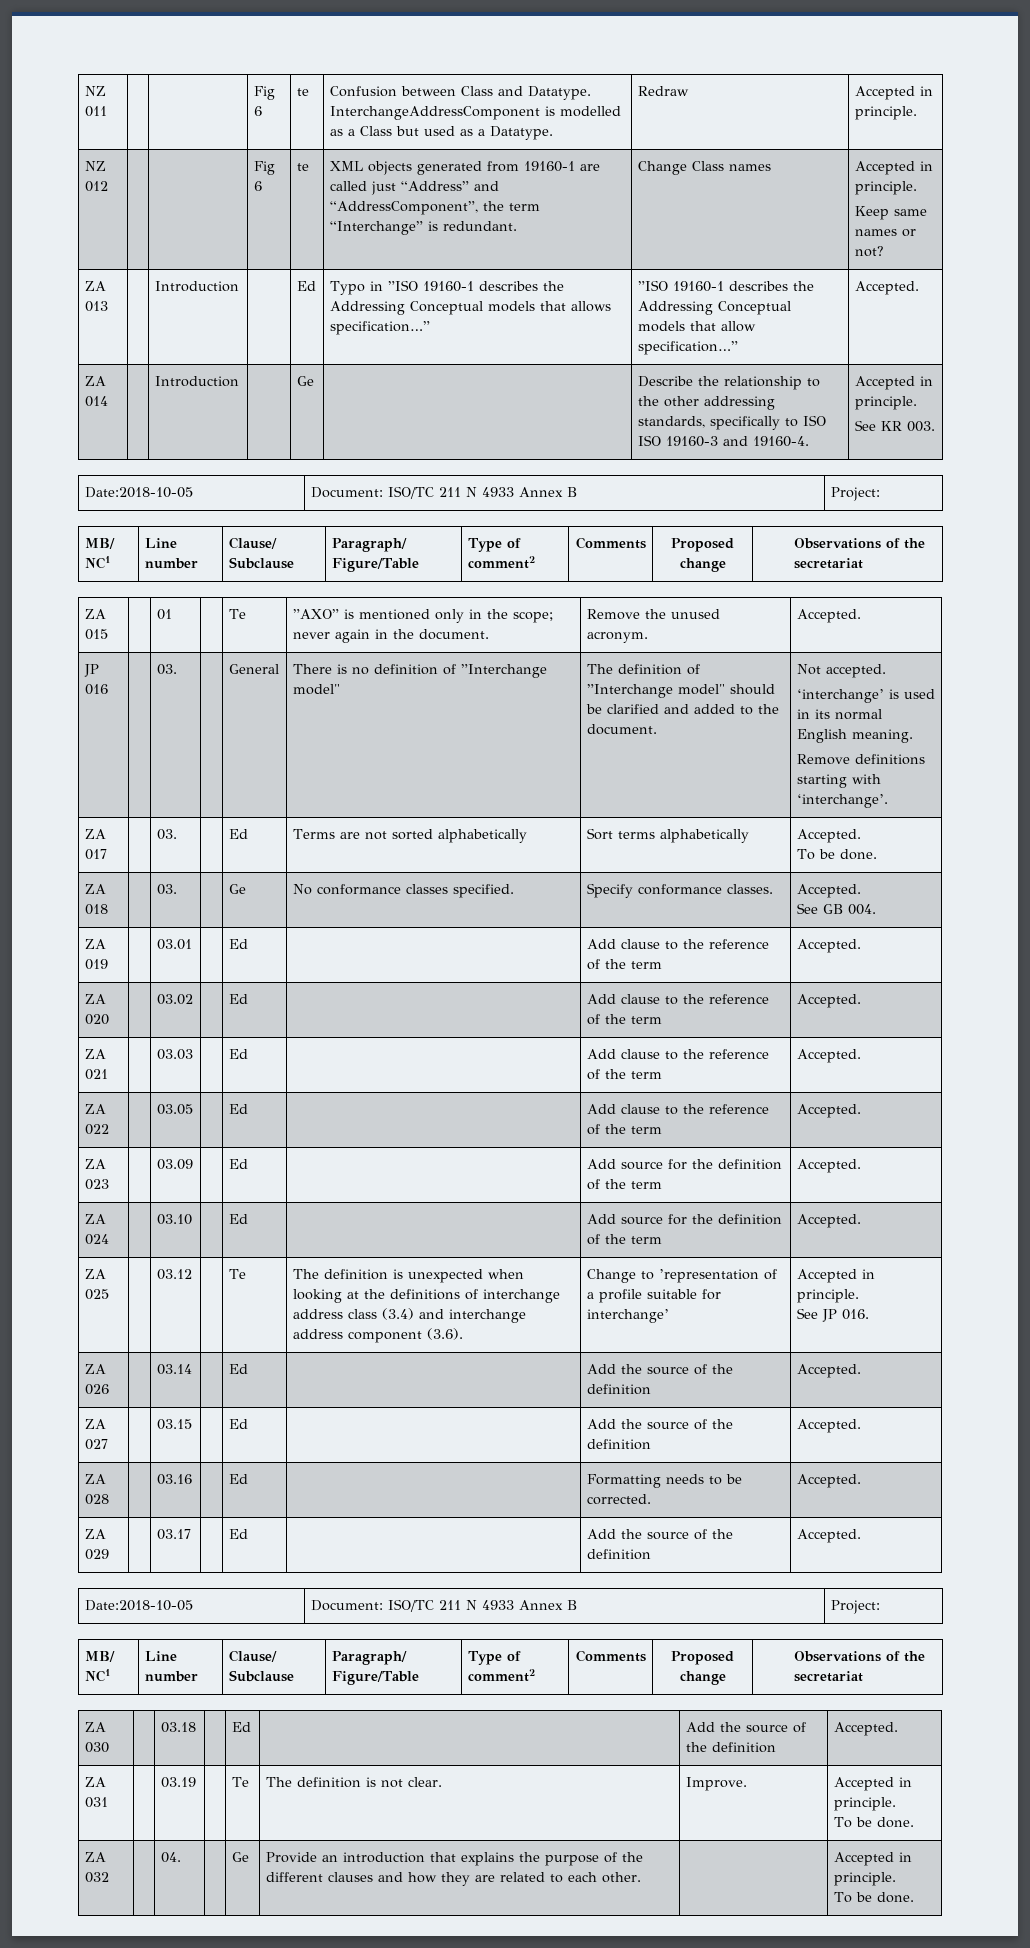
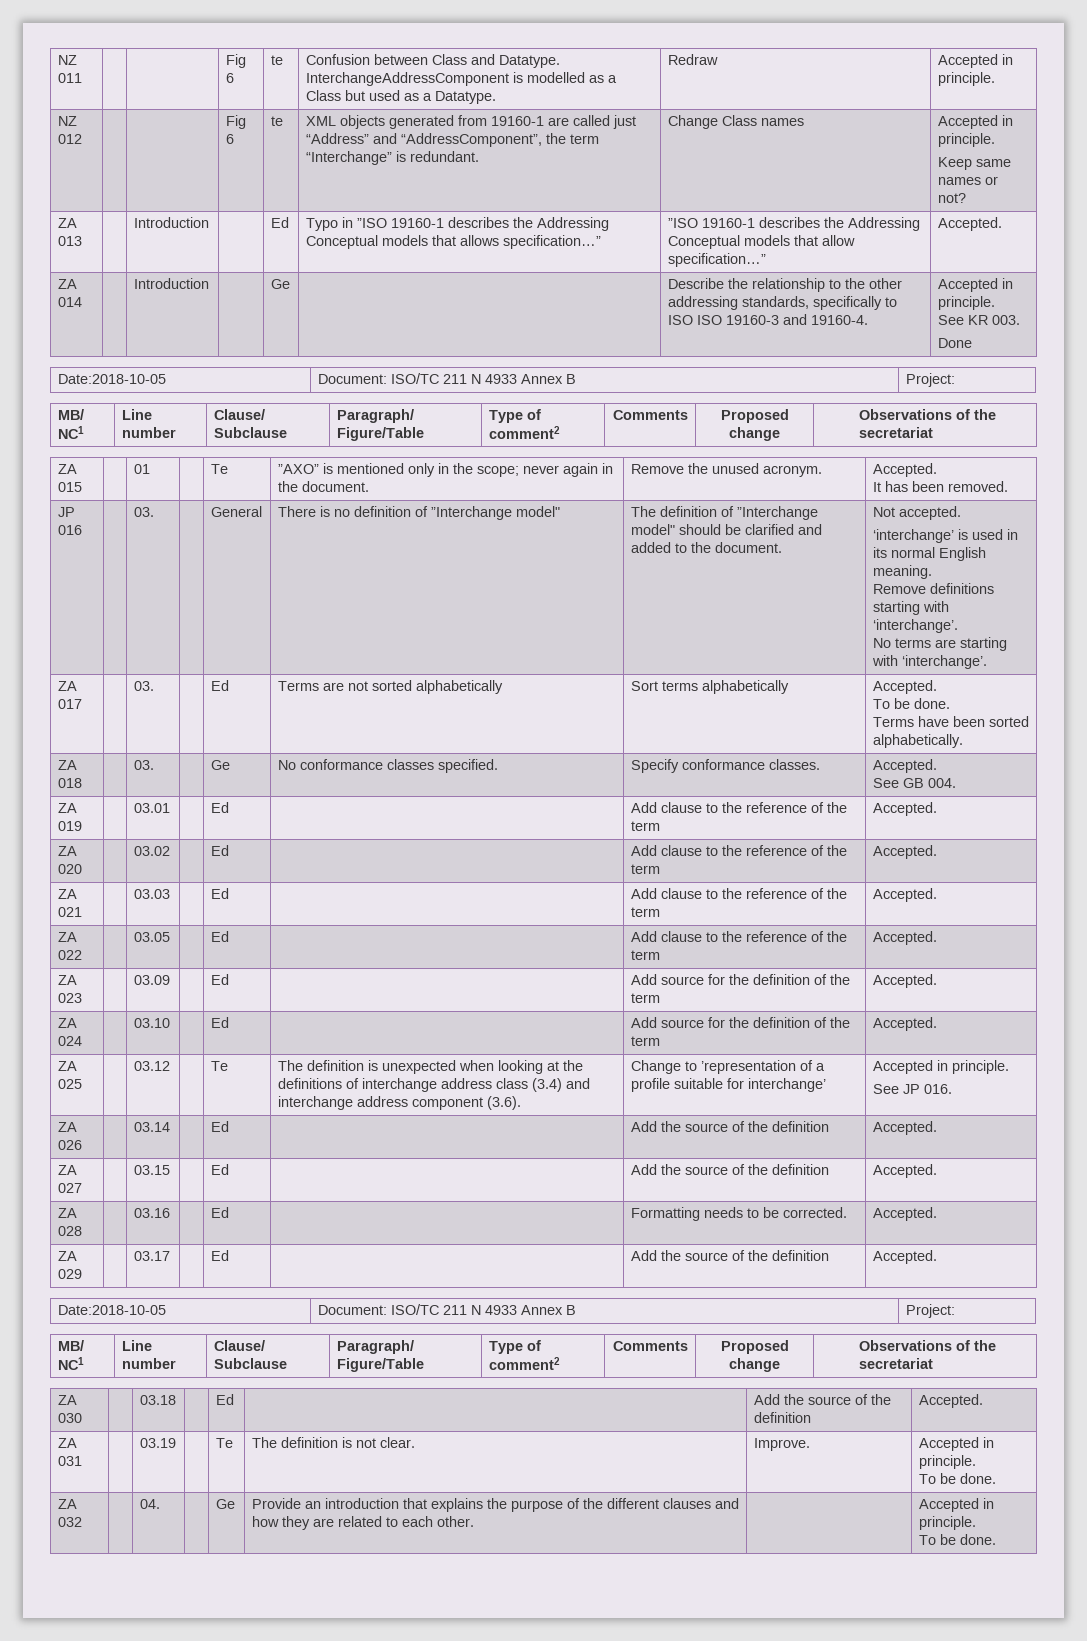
  ZA 014 | | Introduction | | Ge | | Describe the relationship to the other addressing standards, specifically to ISO ISO 19160-3 and 19160-4. | Accepted in principle.
  See KR 003.
+ Done
  ZA 015 | | 01 | | Te | ”AXO” is mentioned only in the scope; never again in the document. | Remove the unused acronym. | Accepted.
+ It has been removed.
+ No terms are starting with ‘interchange’.
  ZA 017 | | 03. | | Ed | Terms are not sorted alphabetically | Sort terms alphabetically | Accepted.
  To be done.
+ Terms have been sorted alphabetically.

